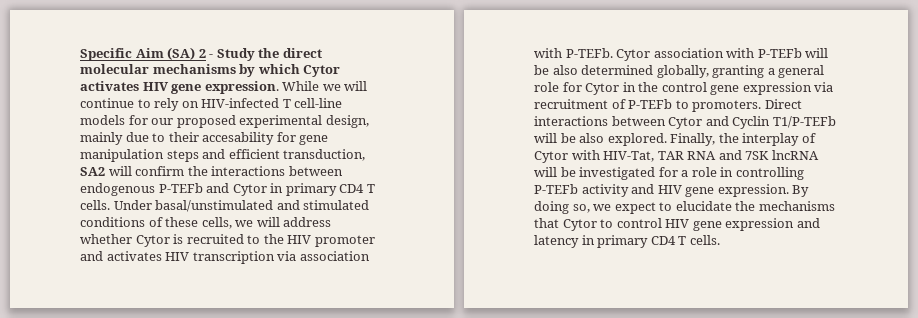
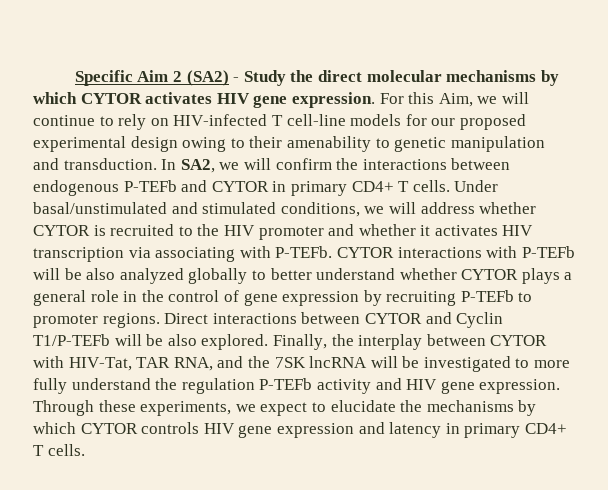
- Specific Aim (SA) 2 - Study the direct molecular mechanisms by which Cytor activates HIV gene expression.
+ Specific Aim 2 (SA2) - Study the direct molecular mechanisms by which CYTOR activates HIV gene expression.
- While we will continue to rely on HIV-infected T cell-line models for our proposed experimental design, mainly due to their accesability for gene manipulation steps and efficient transduction, SA2 will confirm the interactions between endogenous P-TEFb and Cytor in primary CD4 T cells.
+ For this Aim, we will continue to rely on HIV-infected T cell-line models for our proposed experimental design owing to their amenability to genetic manipulation and transduction. In SA2, we will confirm the interactions between endogenous P-TEFb and CYTOR in primary CD4+ T cells.
- Under basal/unstimulated and stimulated conditions of these cells, we will address whether Cytor is recruited to the HIV promoter and activates HIV transcription via association with P-TEFb.
+ Under basal/unstimulated and stimulated conditions, we will address whether CYTOR is recruited to the HIV promoter and whether it activates HIV transcription via associating with P-TEFb.
- Cytor association with P-TEFb will be also determined globally, granting a general role for Cytor in the control gene expression via recruitment of P-TEFb to promoters.
+ CYTOR interactions with P-TEFb will be also analyzed globally to better understand whether CYTOR plays a general role in the control of gene expression by recruiting P-TEFb to promoter regions.
- Direct interactions between Cytor and Cyclin T1/P-TEFb will be also explored.
+ Direct interactions between CYTOR and Cyclin T1/P-TEFb will be also explored.
- Finally, the interplay of Cytor with HIV-Tat, TAR RNA and 7SK lncRNA will be investigated for a role in controlling P-TEFb activity and HIV gene expression.
+ Finally, the interplay between CYTOR with HIV-Tat, TAR RNA, and the 7SK lncRNA will be investigated to more fully understand the regulation P-TEFb activity and HIV gene expression.
- By doing so, we expect to elucidate the mechanisms that Cytor to control HIV gene expression and latency in primary CD4 T cells.
+ Through these experiments, we expect to elucidate the mechanisms by which CYTOR controls HIV gene expression and latency in primary CD4+ T cells.

